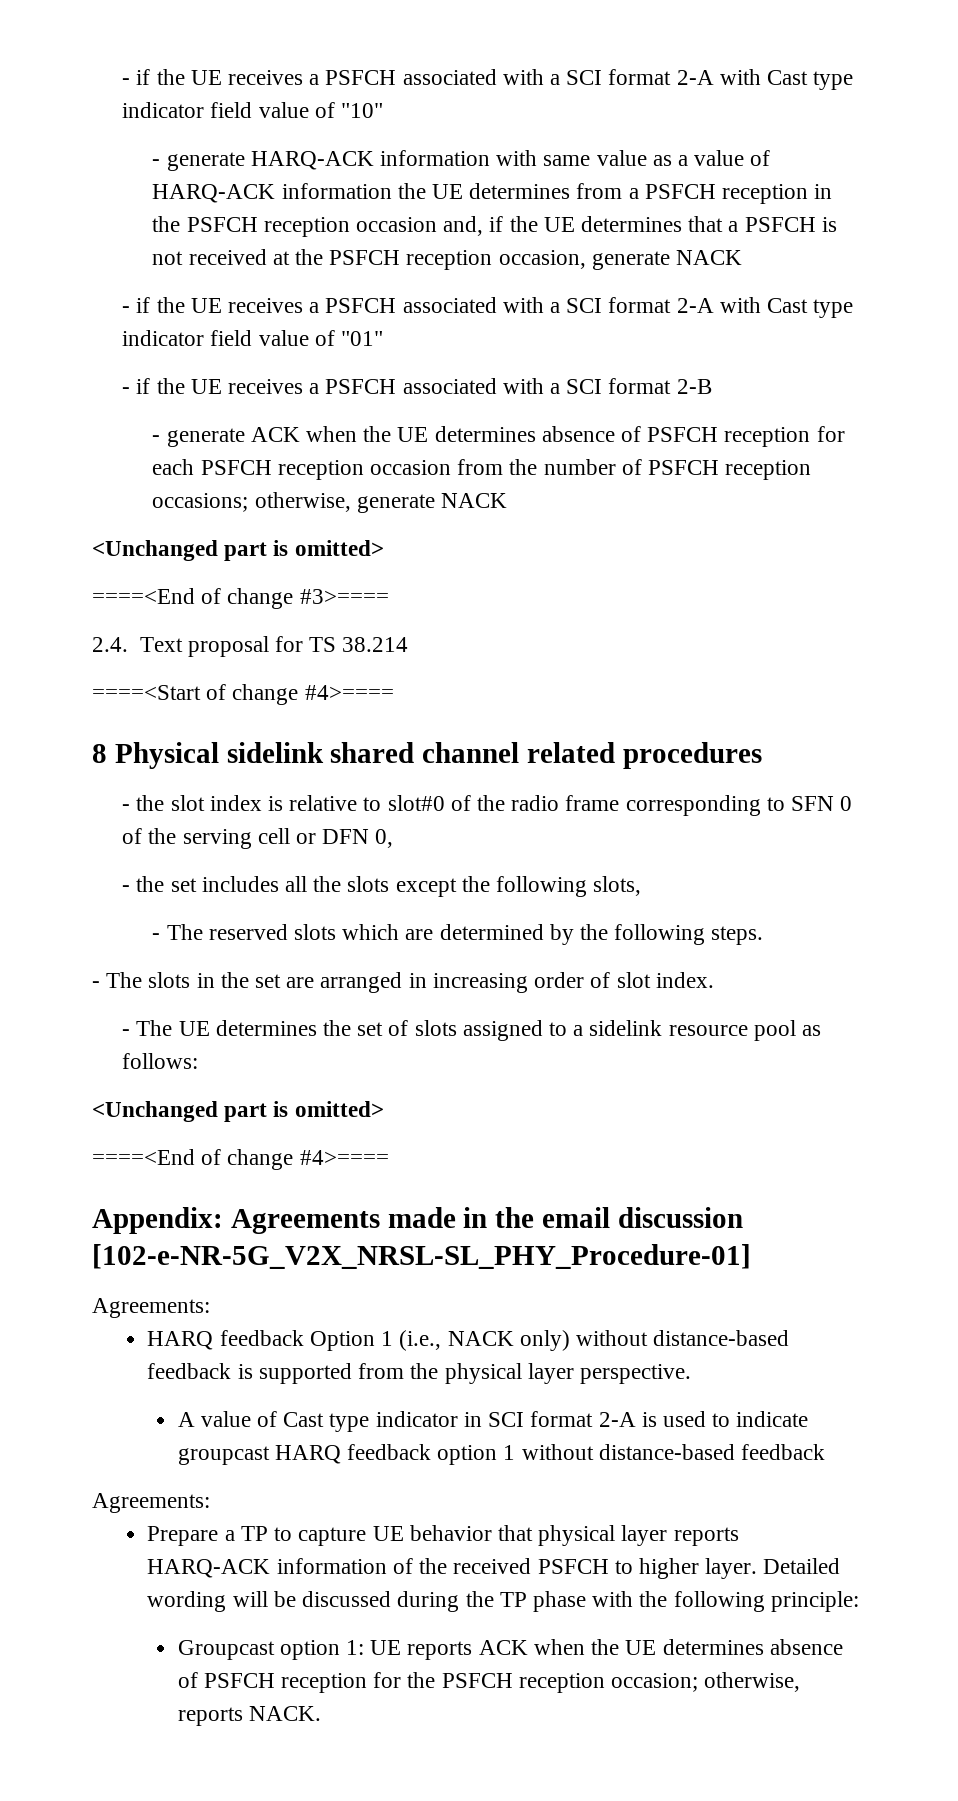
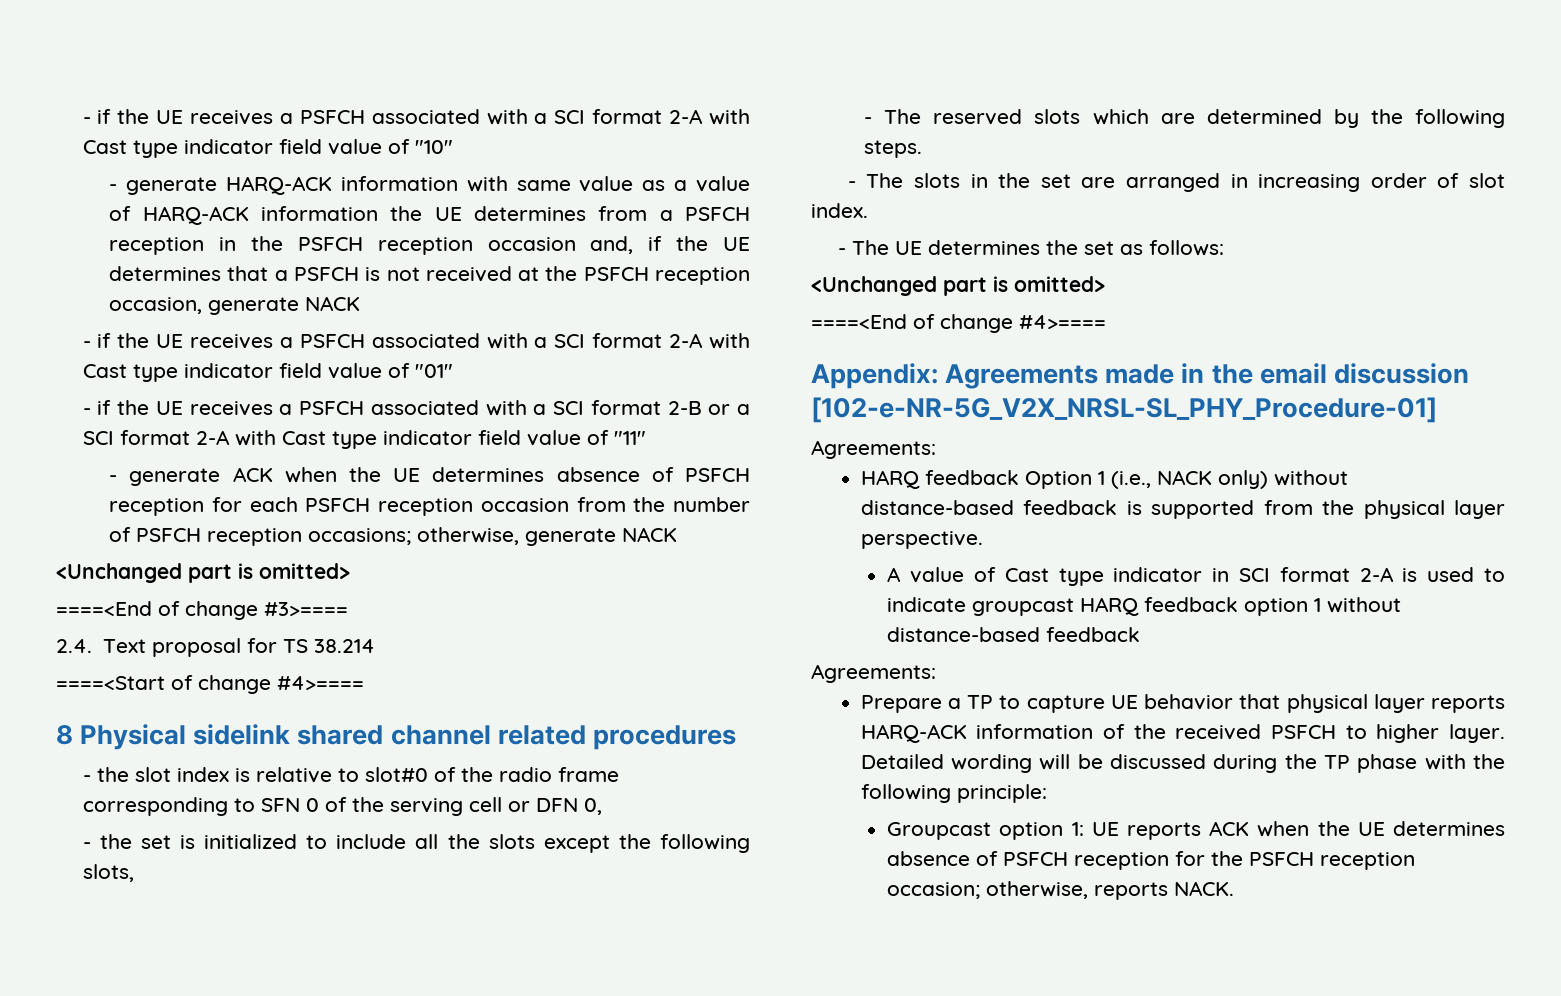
- - if the UE receives a PSFCH associated with a SCI format 2-B
+ - if the UE receives a PSFCH associated with a SCI format 2-B or a SCI format 2-A with Cast type indicator field value of "11"
- - the set includes all the slots except the following slots,
+ - the set is initialized to include all the slots except the following slots,
- - The UE determines the set of slots assigned to a sidelink resource pool as follows:
+ - The UE determines the set as follows:

